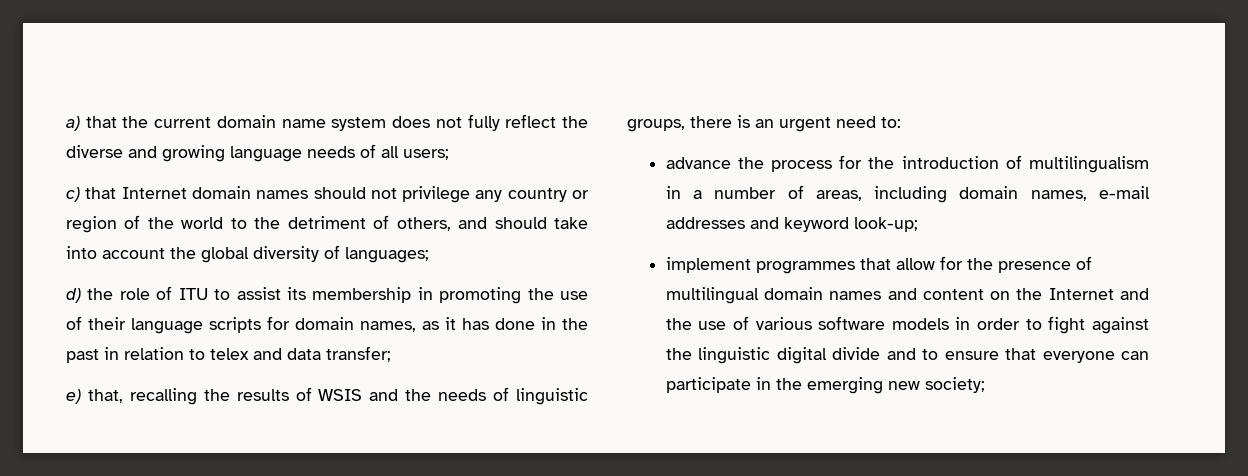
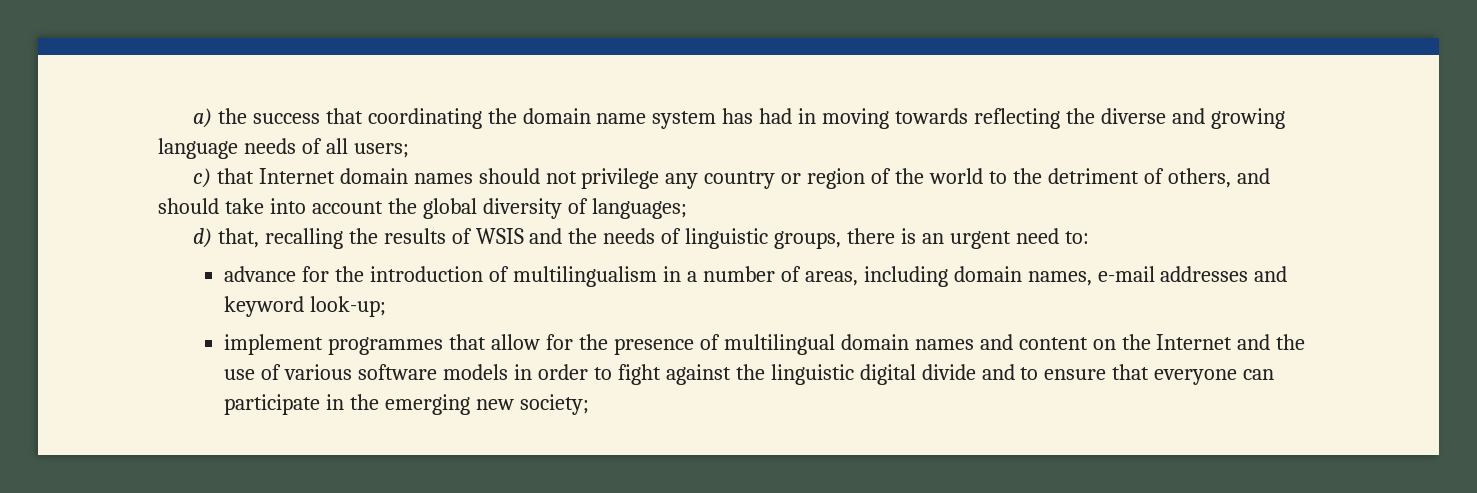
- a) that the current domain name system does not fully reflect the diverse and growing language needs of all users;
+ a) the success that coordinating the domain name system has had in moving towards reflecting the diverse and growing language needs of all users;
- d) the role of ITU to assist its membership in promoting the use of their language scripts for domain names, as it has done in the past in relation to telex and data transfer;
- e) that, recalling the results of WSIS and the needs of linguistic groups, there is an urgent need to:
+ d) that, recalling the results of WSIS and the needs of linguistic groups, there is an urgent need to:
- advance the process for the introduction of multilingualism in a number of areas, including domain names, e-mail addresses and keyword look-up;
+ advance for the introduction of multilingualism in a number of areas, including domain names, e-mail addresses and keyword look-up;

